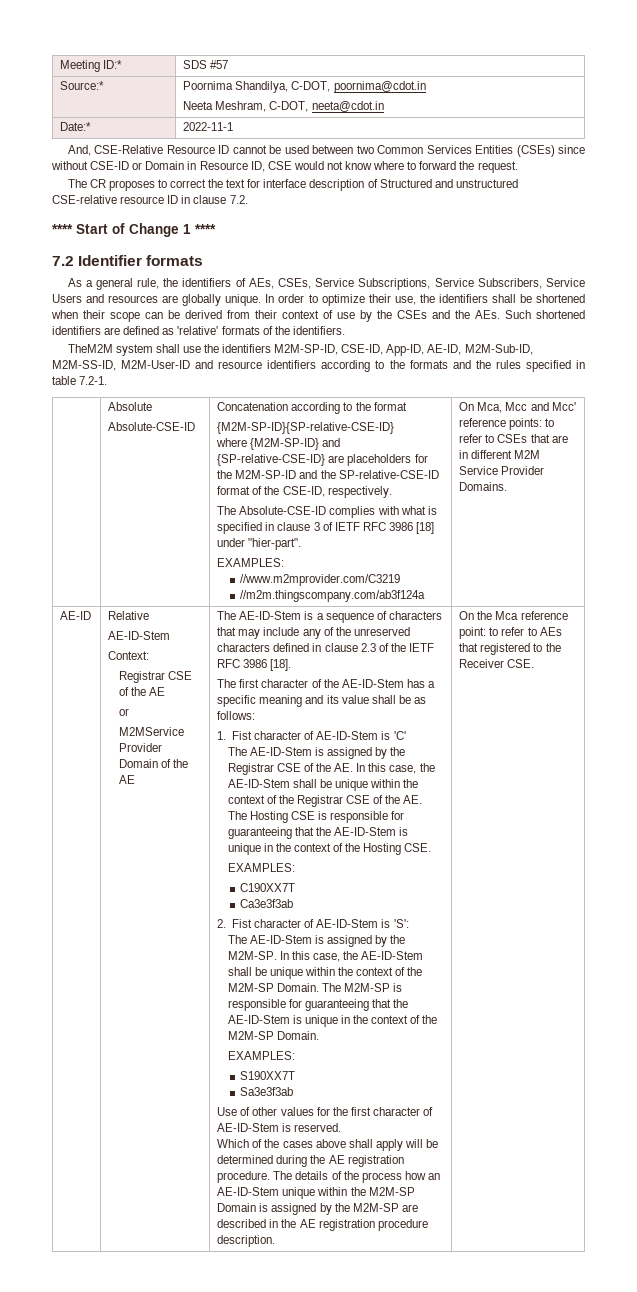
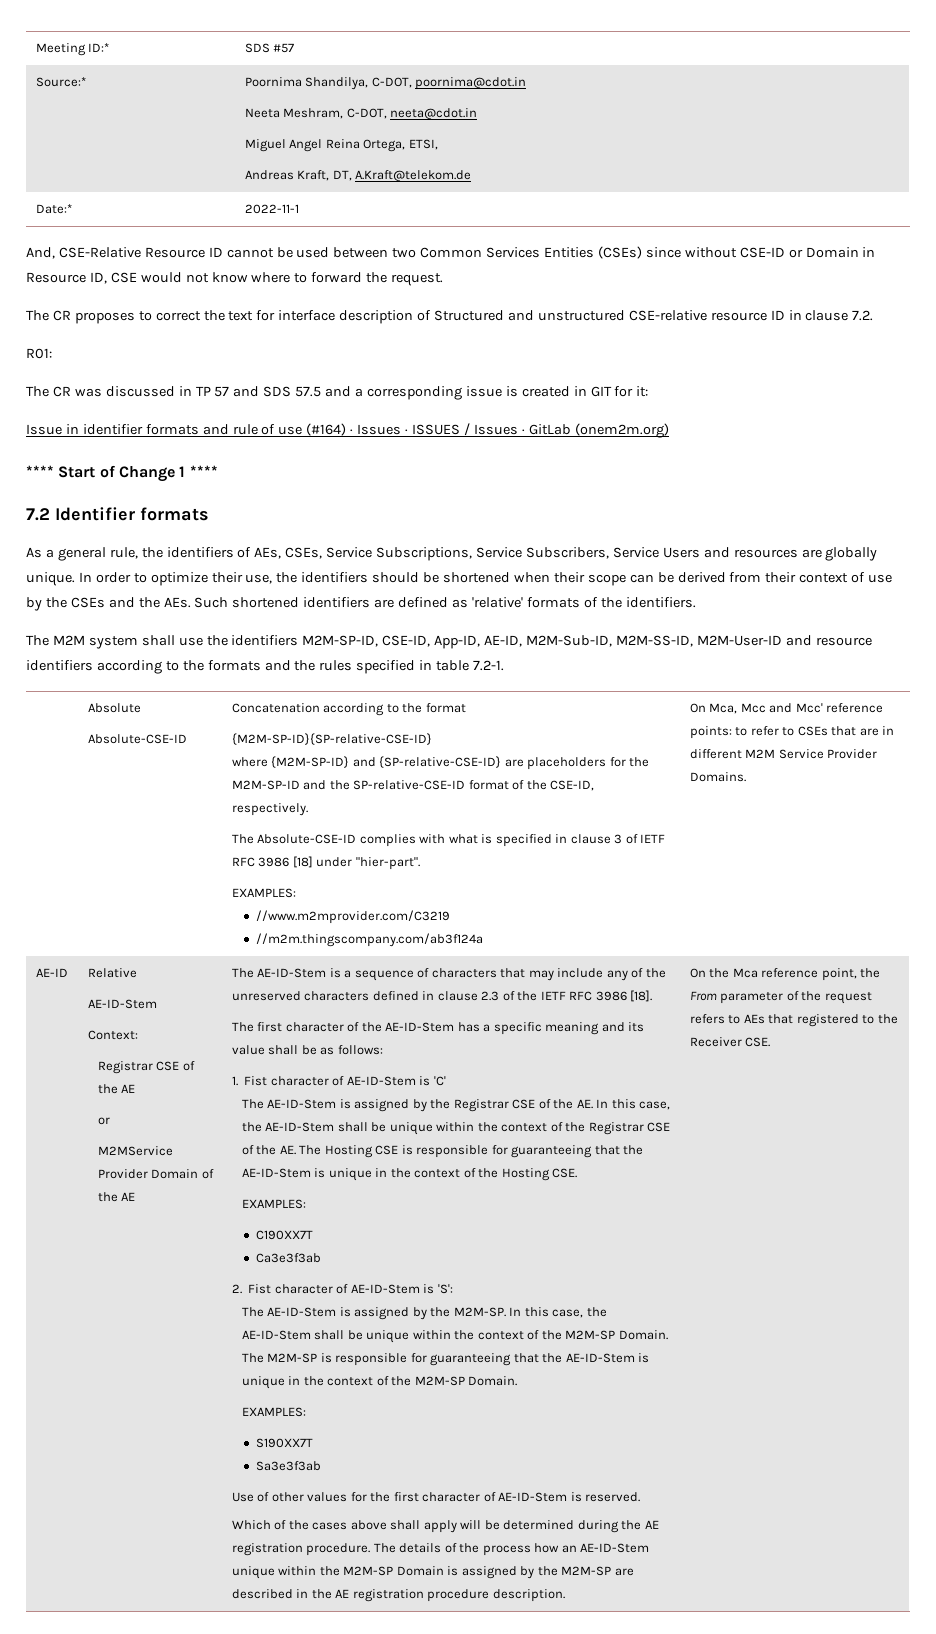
  Source:* | Poornima Shandilya, C-DOT, poornima@cdot.in
  Neeta Meshram, C-DOT, neeta@cdot.in
+ Miguel Angel Reina Ortega, ETSI,
+ Andreas Kraft, DT, A.Kraft@telekom.de
+ R01:
+ The CR was discussed in TP 57 and SDS 57.5 and a corresponding issue is created in GIT for it:
+ Issue in identifier formats and rule of use (#164) · Issues · ISSUES / Issues · GitLab (onem2m.org)
- In order to optimize their use, the identifiers shall be shortened when their scope can be derived from their context of use by the CSEs and the AEs. Such shortened identifiers are defined as 'relative' formats of the identifiers.
+ In order to optimize their use, the identifiers should be shortened when their scope can be derived from their context of use by the CSEs and the AEs. Such shortened identifiers are defined as 'relative' formats of the identifiers.
- TheM2M system shall use the identifiers M2M-SP-ID, CSE-ID, App-ID, AE-ID, M2M-Sub-ID, M2M-SS-ID, M2M-User-ID and resource identifiers according to the formats and the rules specified in table 7.2-1.
+ The M2M system shall use the identifiers M2M-SP-ID, CSE-ID, App-ID, AE-ID, M2M-Sub-ID, M2M-SS-ID, M2M-User-ID and resource identifiers according to the formats and the rules specified in table 7.2-1.
- On the Mca reference point: to refer to AEs that registered to the Receiver CSE.
+ On the Mca reference point, the From parameter of the request refers to AEs that registered to the Receiver CSE.

